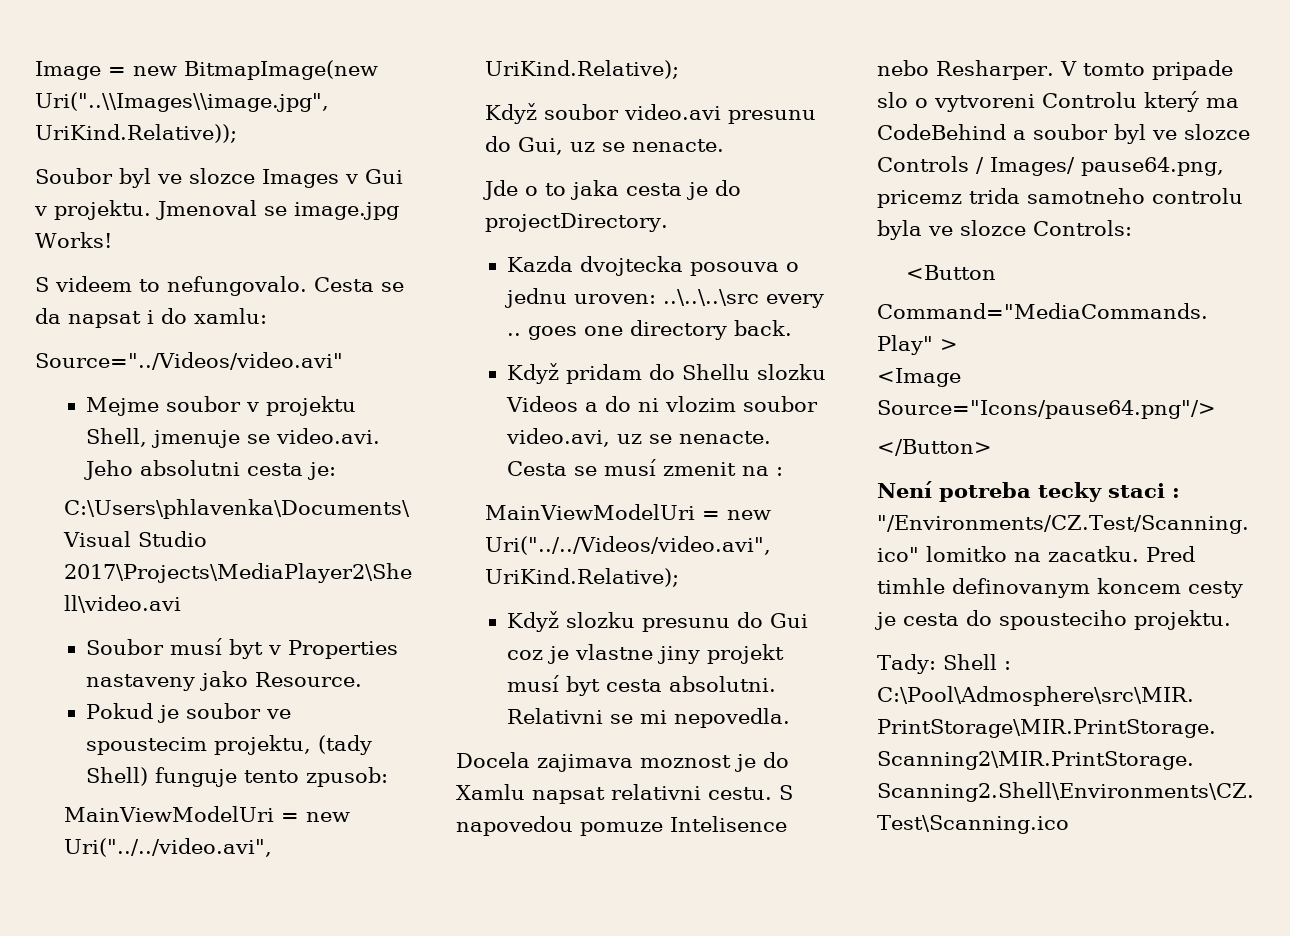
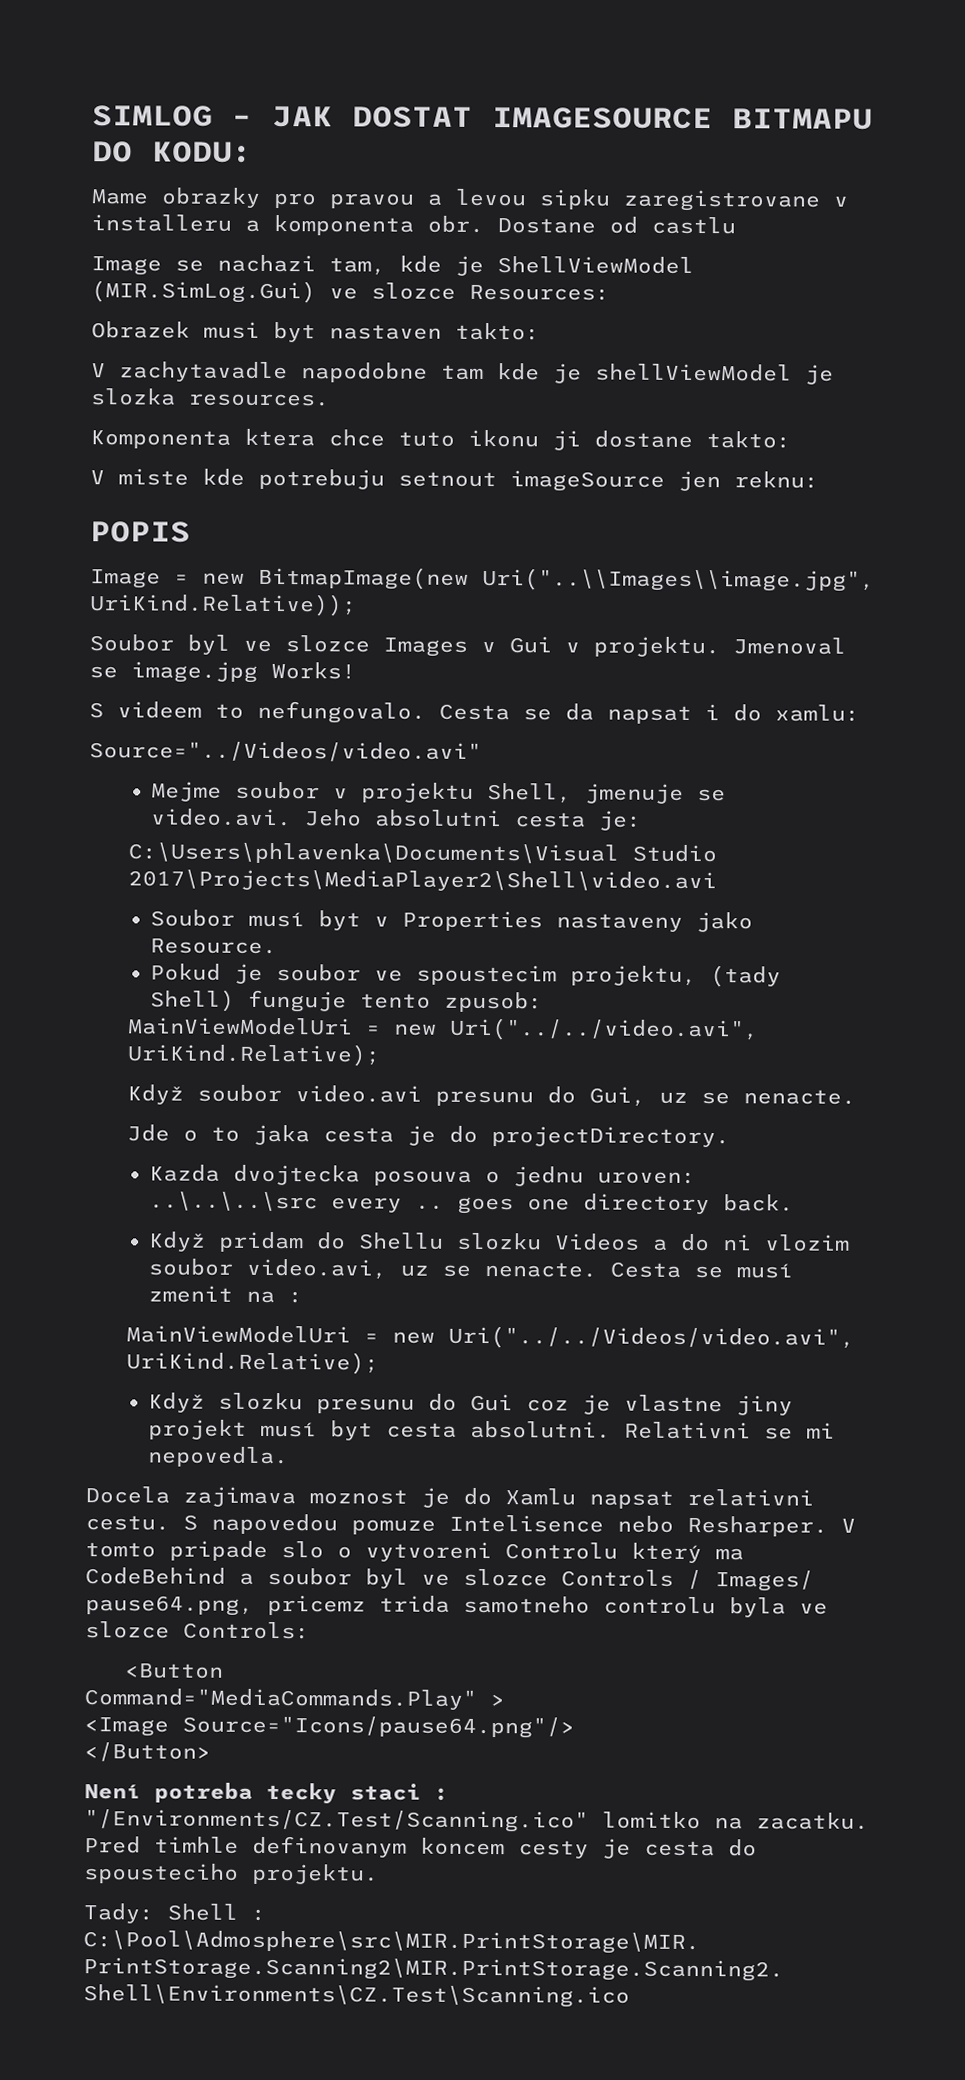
+ SIMLOG – JAK DOSTAT IMAGESOURCE BITMAPU DO KODU:
+ Mame obrazky pro pravou a levou sipku zaregistrovane v installeru a komponenta obr. Dostane od castlu
+ Image se nachazi tam, kde je ShellViewModel (MIR.SimLog.Gui) ve slozce Resources:
+ Obrazek musi byt nastaven takto:
+ V zachytavadle napodobne tam kde je shellViewModel je slozka resources.
+ Komponenta ktera chce tuto ikonu ji dostane takto:
+ V miste kde potrebuju setnout imageSource jen reknu:
+ POPIS

